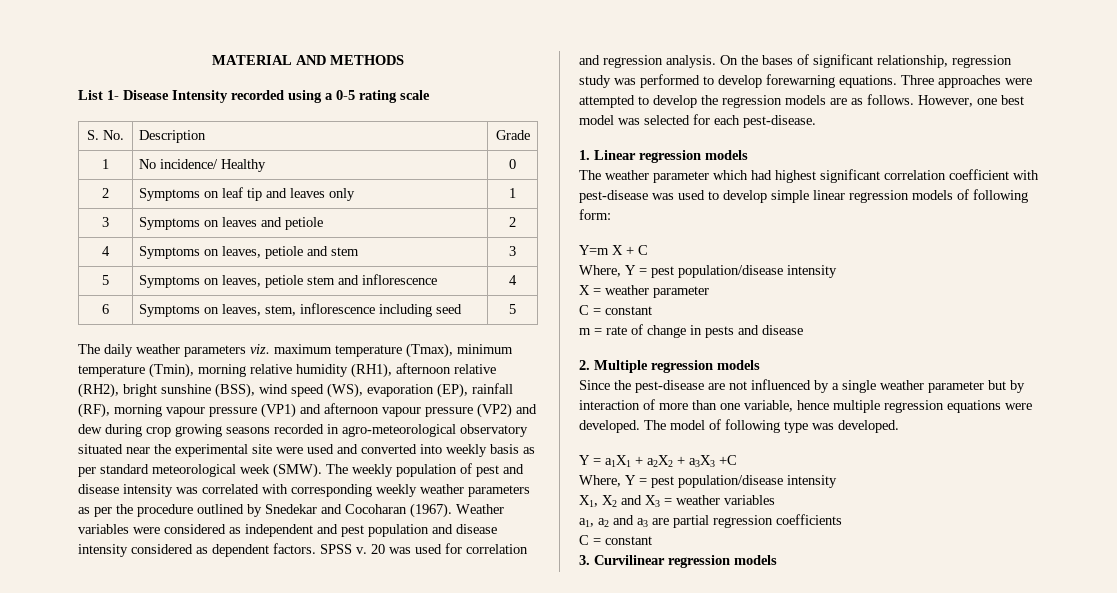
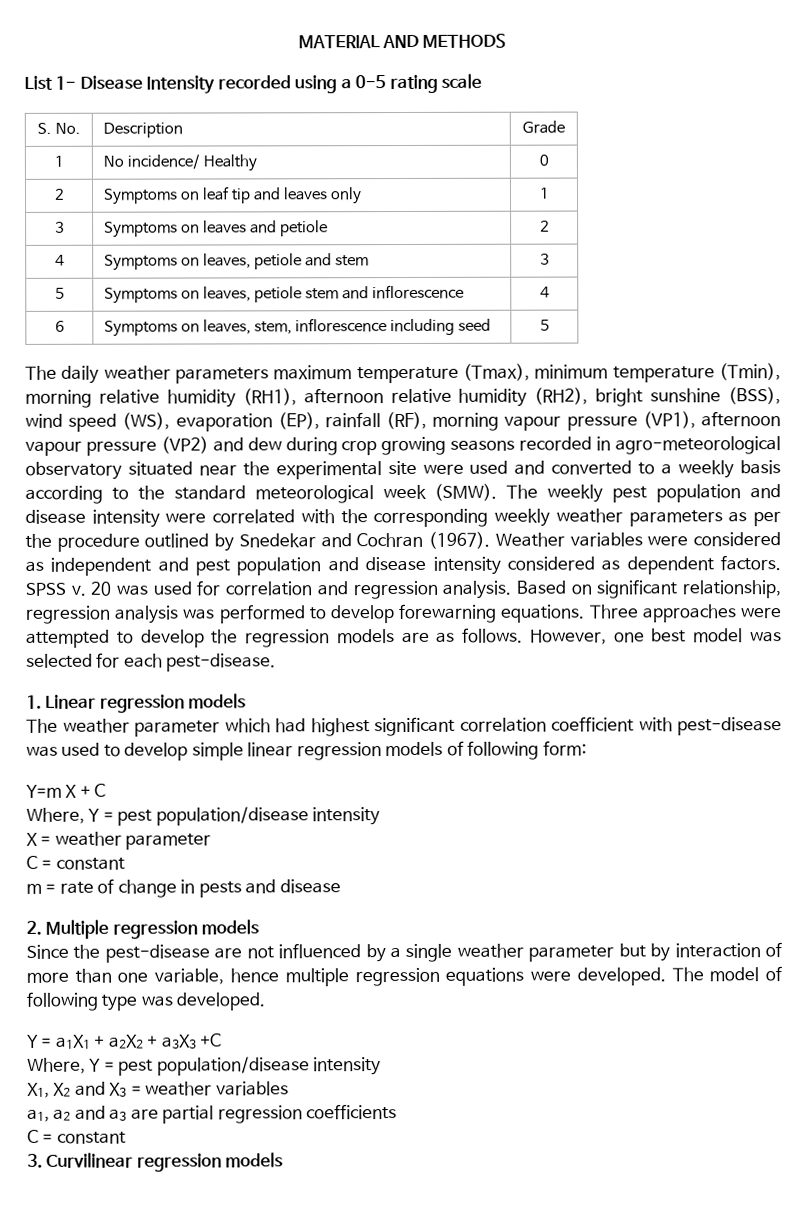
- The daily weather parameters viz. maximum temperature (Tmax), minimum temperature (Tmin), morning relative humidity (RH1), afternoon relative (RH2), bright sunshine (BSS), wind speed (WS), evaporation (EP), rainfall (RF), morning vapour pressure (VP1) and afternoon vapour pressure (VP2) and dew during crop growing seasons recorded in agro-meteorological observatory situated near the experimental site were used and converted into weekly basis as per standard meteorological week (SMW).
+ The daily weather parameters maximum temperature (Tmax), minimum temperature (Tmin), morning relative humidity (RH1), afternoon relative humidity (RH2), bright sunshine (BSS), wind speed (WS), evaporation (EP), rainfall (RF), morning vapour pressure (VP1), afternoon vapour pressure (VP2) and dew during crop growing seasons recorded in agro-meteorological observatory situated near the experimental site were used and converted to a weekly basis according to the standard meteorological week (SMW).
- The weekly population of pest and disease intensity was correlated with corresponding weekly weather parameters as per the procedure outlined by Snedekar and Cocoharan (1967).
+ The weekly pest population and disease intensity were correlated with the corresponding weekly weather parameters as per the procedure outlined by Snedekar and Cochran (1967).
- On the bases of significant relationship, regression study was performed to develop forewarning equations.
+ Based on significant relationship, regression analysis was performed to develop forewarning equations.

